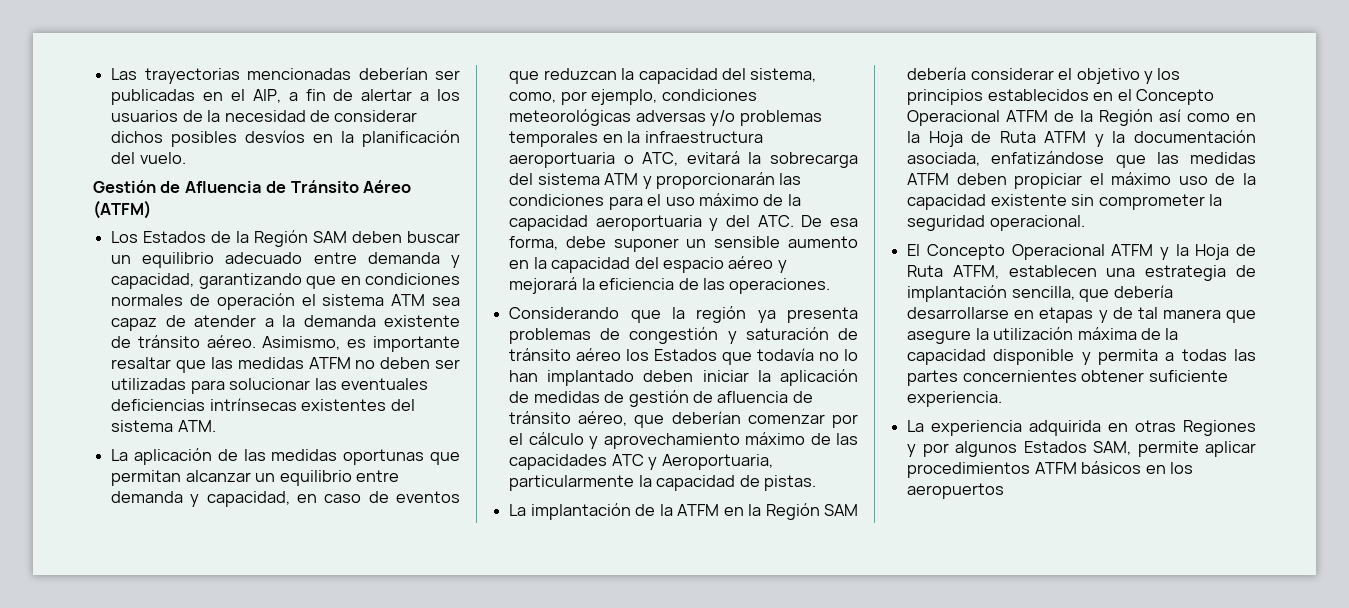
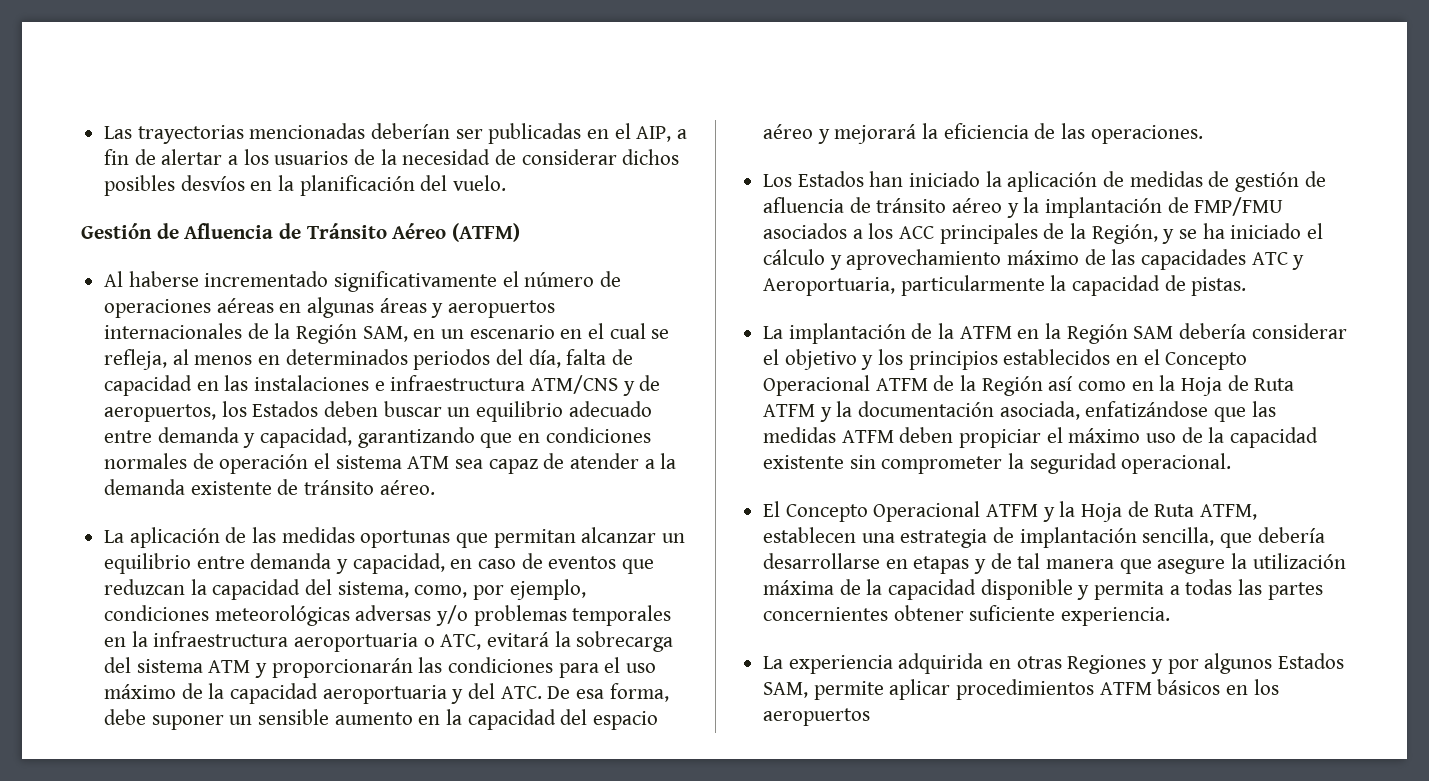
- Los Estados de la Región SAM deben buscar un equilibrio adecuado entre demanda y capacidad, garantizando que en condiciones normales de operación el sistema ATM sea capaz de atender a la demanda existente de tránsito aéreo. Asimismo, es importante resaltar que las medidas ATFM no deben ser utilizadas para solucionar las eventuales deficiencias intrínsecas existentes del sistema ATM.
+ Al haberse incrementado significativamente el número de operaciones aéreas en algunas áreas y aeropuertos internacionales de la Región SAM, en un escenario en el cual se refleja, al menos en determinados periodos del día, falta de capacidad en las instalaciones e infraestructura ATM/CNS y de aeropuertos, los Estados deben buscar un equilibrio adecuado entre demanda y capacidad, garantizando que en condiciones normales de operación el sistema ATM sea capaz de atender a la demanda existente de tránsito aéreo.
- Considerando que la región ya presenta problemas de congestión y saturación de tránsito aéreo los Estados que todavía no lo han implantado deben iniciar la aplicación de medidas de gestión de afluencia de tránsito aéreo, que deberían comenzar por el cálculo y aprovechamiento máximo de las capacidades ATC y Aeroportuaria, particularmente la capacidad de pistas.
+ Los Estados han iniciado la aplicación de medidas de gestión de afluencia de tránsito aéreo y la implantación de FMP/FMU asociados a los ACC principales de la Región, y se ha iniciado el cálculo y aprovechamiento máximo de las capacidades ATC y Aeroportuaria, particularmente la capacidad de pistas.

